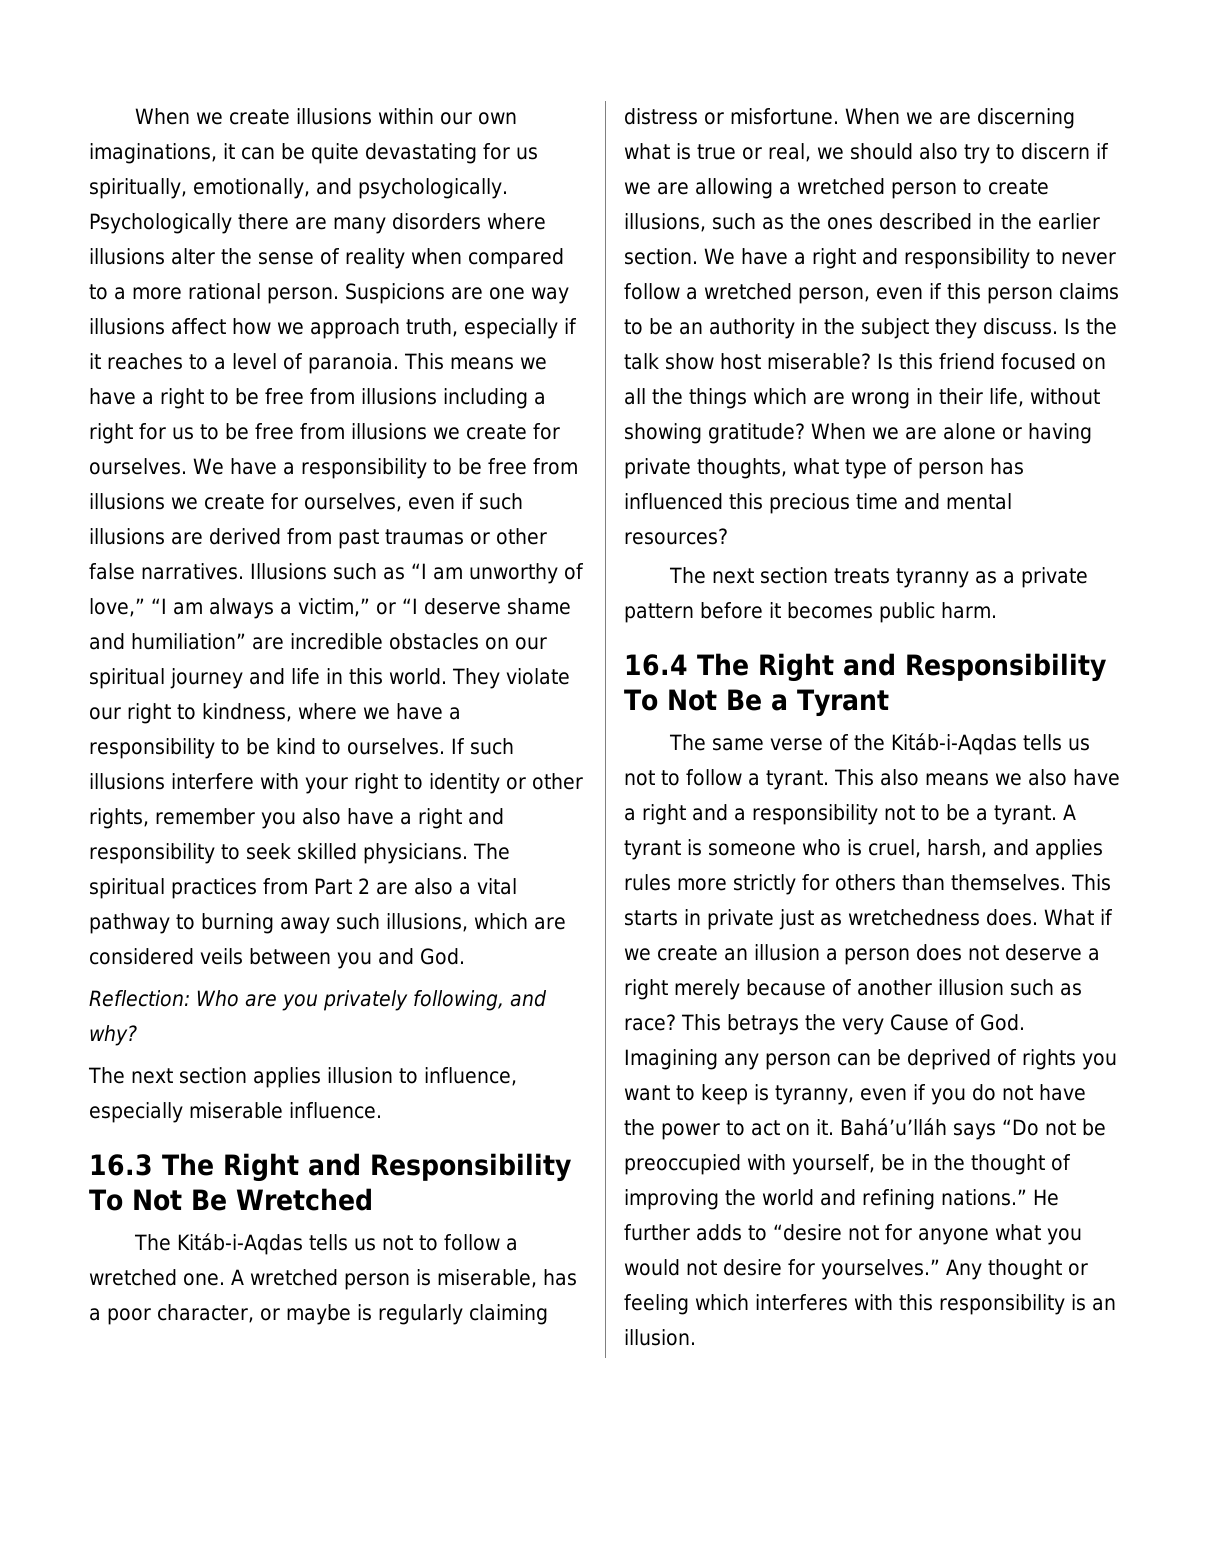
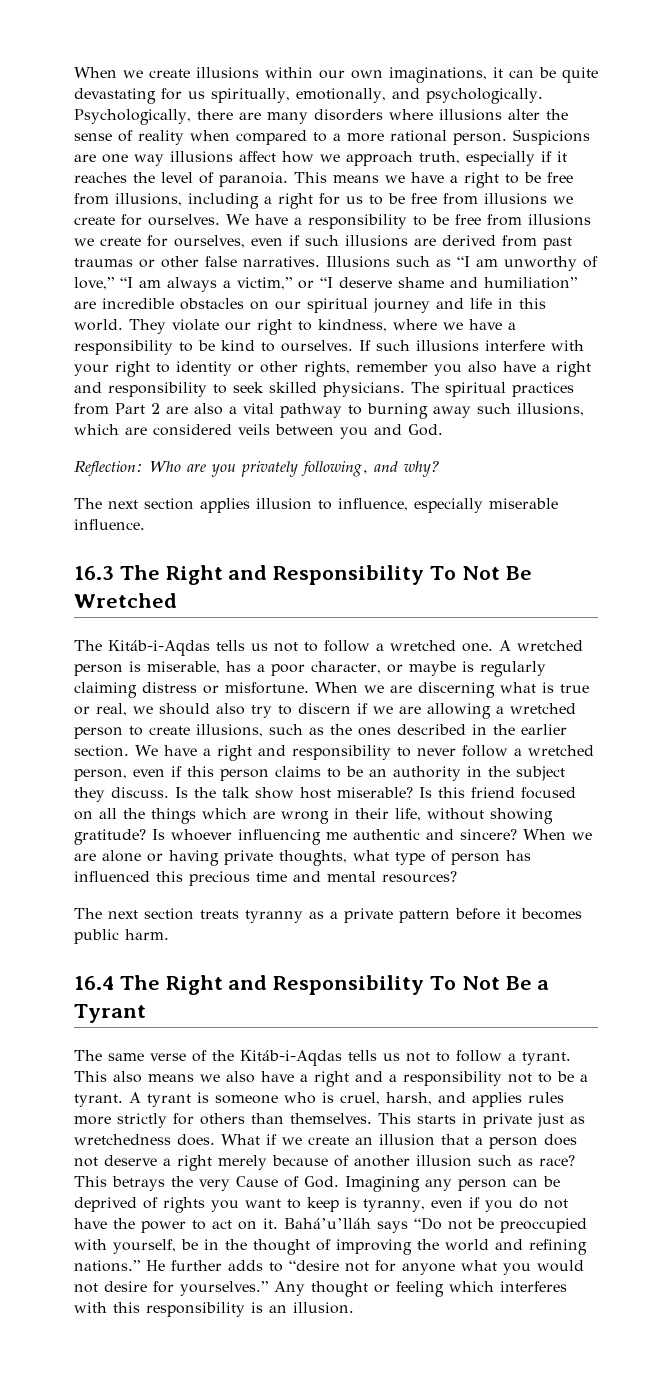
- Psychologically there are many disorders where illusions alter the sense of reality when compared to a more rational person.
+ Psychologically, there are many disorders where illusions alter the sense of reality when compared to a more rational person.
- Suspicions are one way illusions affect how we approach truth, especially if it reaches to a level of paranoia.
+ Suspicions are one way illusions affect how we approach truth, especially if it reaches the level of paranoia.
- This means we have a right to be free from illusions including a right for us to be free from illusions we create for ourselves.
+ This means we have a right to be free from illusions, including a right for us to be free from illusions we create for ourselves.
+ Is whoever influencing me authentic and sincere?
- What if we create an illusion a person does not deserve a right merely because of another illusion such as race?
+ What if we create an illusion that a person does not deserve a right merely because of another illusion such as race?

